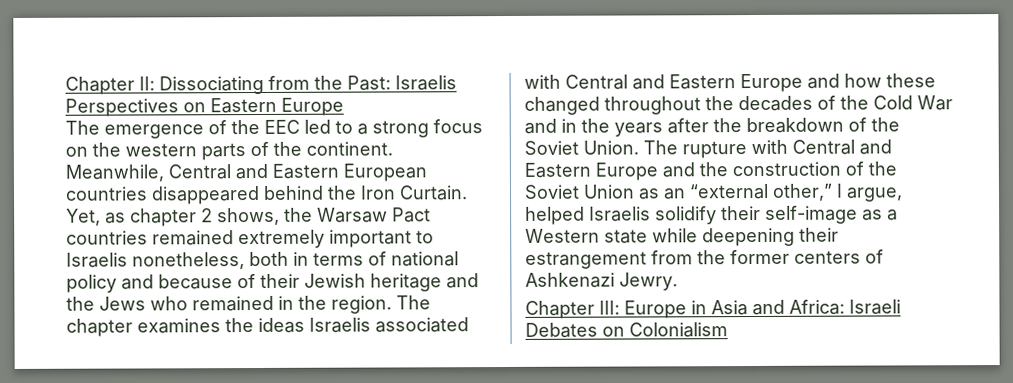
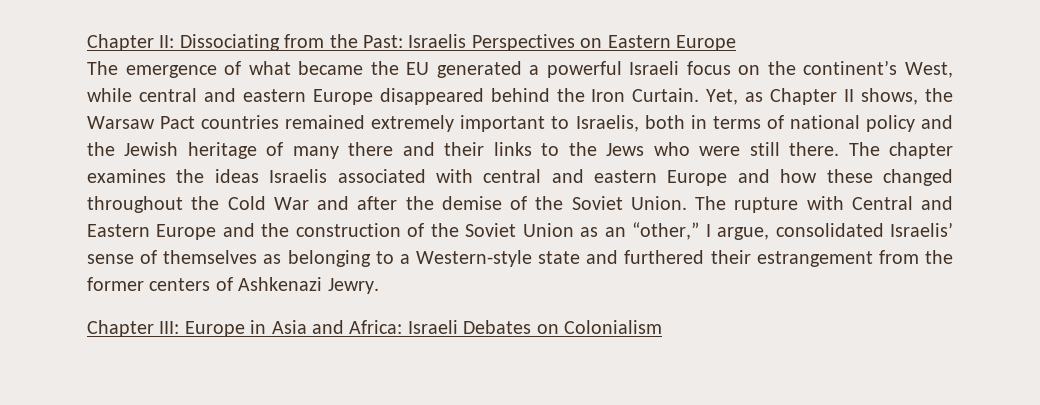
- The emergence of the EEC led to a strong focus on the western parts of the continent. Meanwhile, Central and Eastern European countries disappeared behind the Iron Curtain.
+ The emergence of what became the EU generated a powerful Israeli focus on the continent’s West, while central and eastern Europe disappeared behind the Iron Curtain.
- Yet, as chapter 2 shows, the Warsaw Pact countries remained extremely important to Israelis nonetheless, both in terms of national policy and because of their Jewish heritage and the Jews who remained in the region.
+ Yet, as Chapter II shows, the Warsaw Pact countries remained extremely important to Israelis, both in terms of national policy and the Jewish heritage of many there and their links to the Jews who were still there.
- The chapter examines the ideas Israelis associated with Central and Eastern Europe and how these changed throughout the decades of the Cold War and in the years after the breakdown of the Soviet Union.
+ The chapter examines the ideas Israelis associated with central and eastern Europe and how these changed throughout the Cold War and after the demise of the Soviet Union.
- The rupture with Central and Eastern Europe and the construction of the Soviet Union as an “external other,” I argue, helped Israelis solidify their self-image as a Western state while deepening their estrangement from the former centers of Ashkenazi Jewry.
+ The rupture with Central and Eastern Europe and the construction of the Soviet Union as an “other,” I argue, consolidated Israelis’ sense of themselves as belonging to a Western-style state and furthered their estrangement from the former centers of Ashkenazi Jewry.

